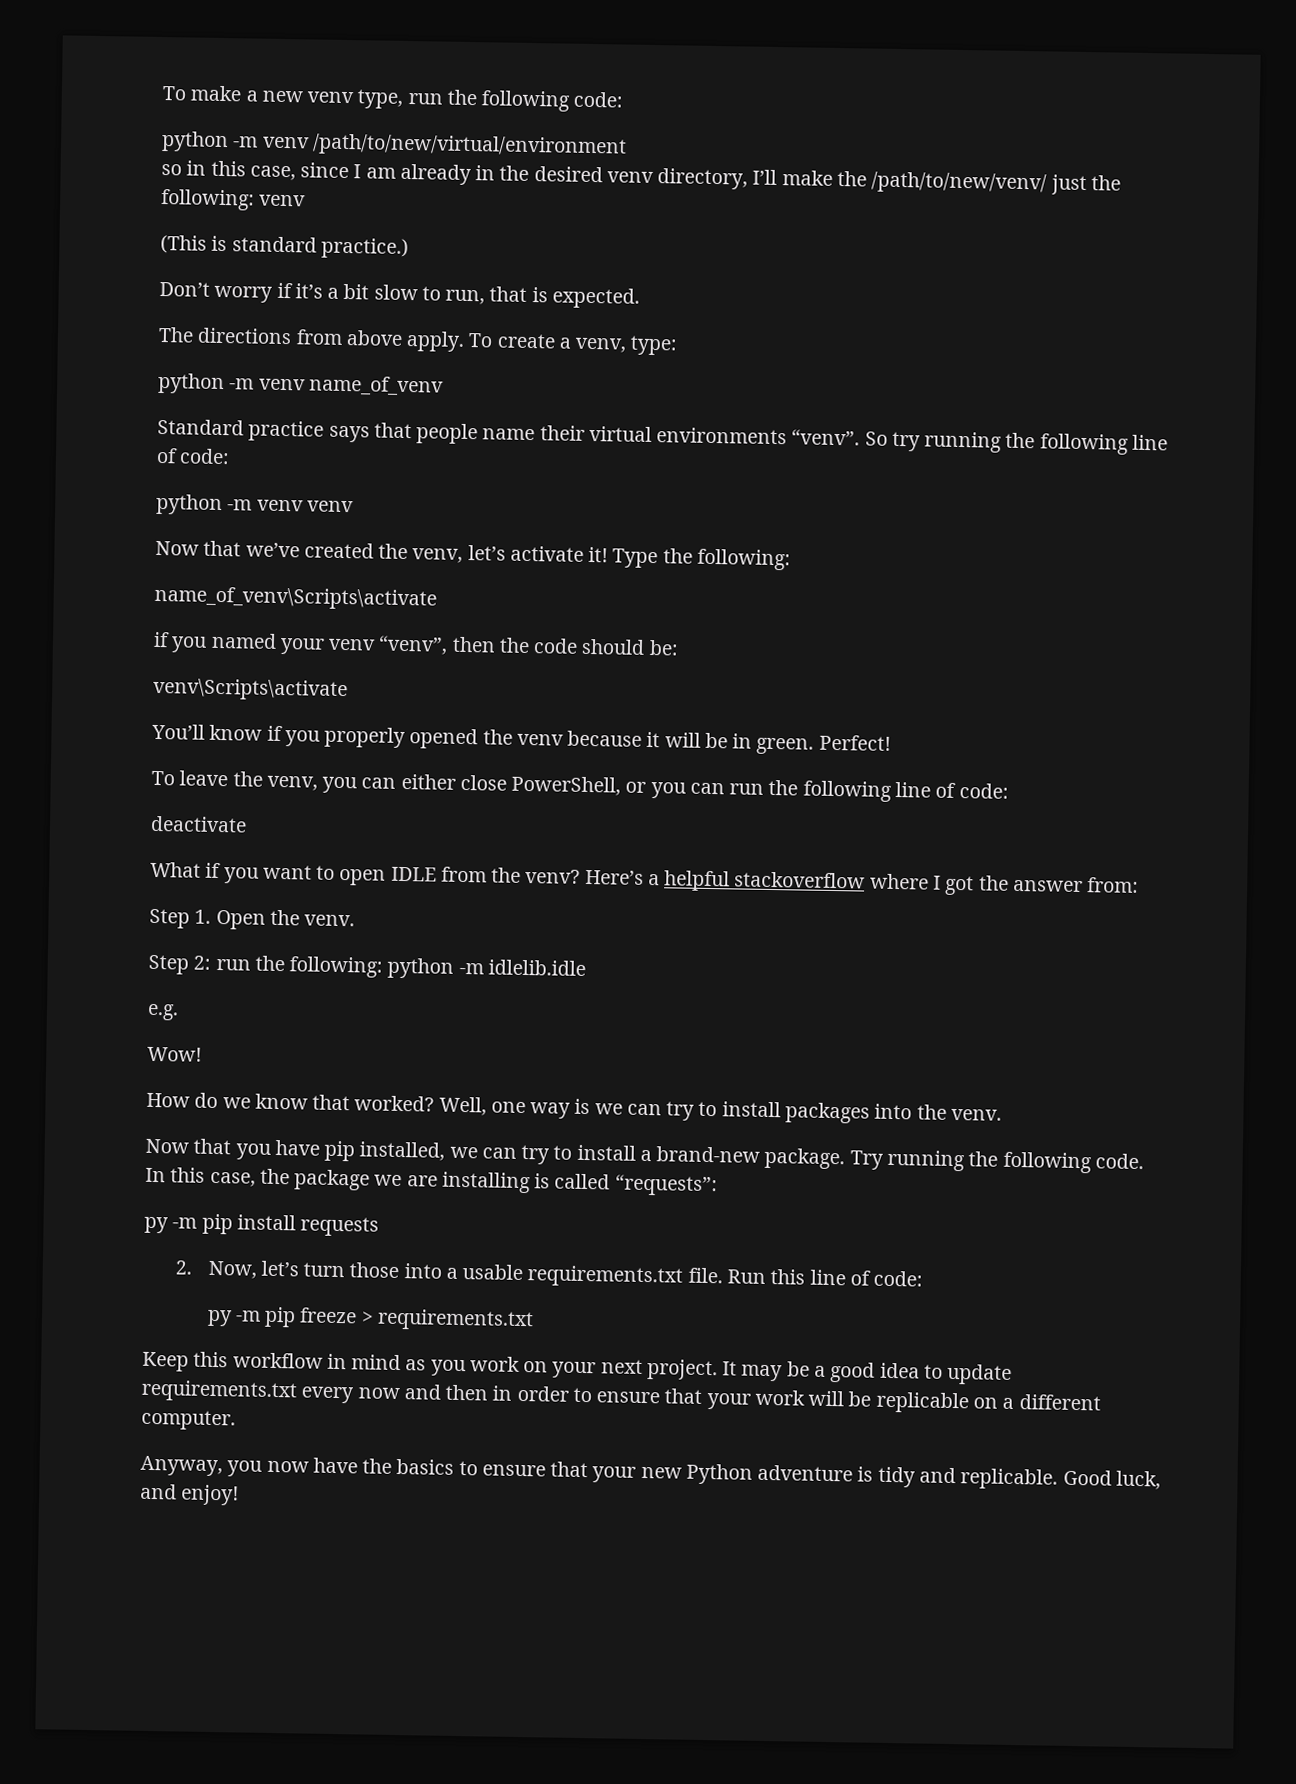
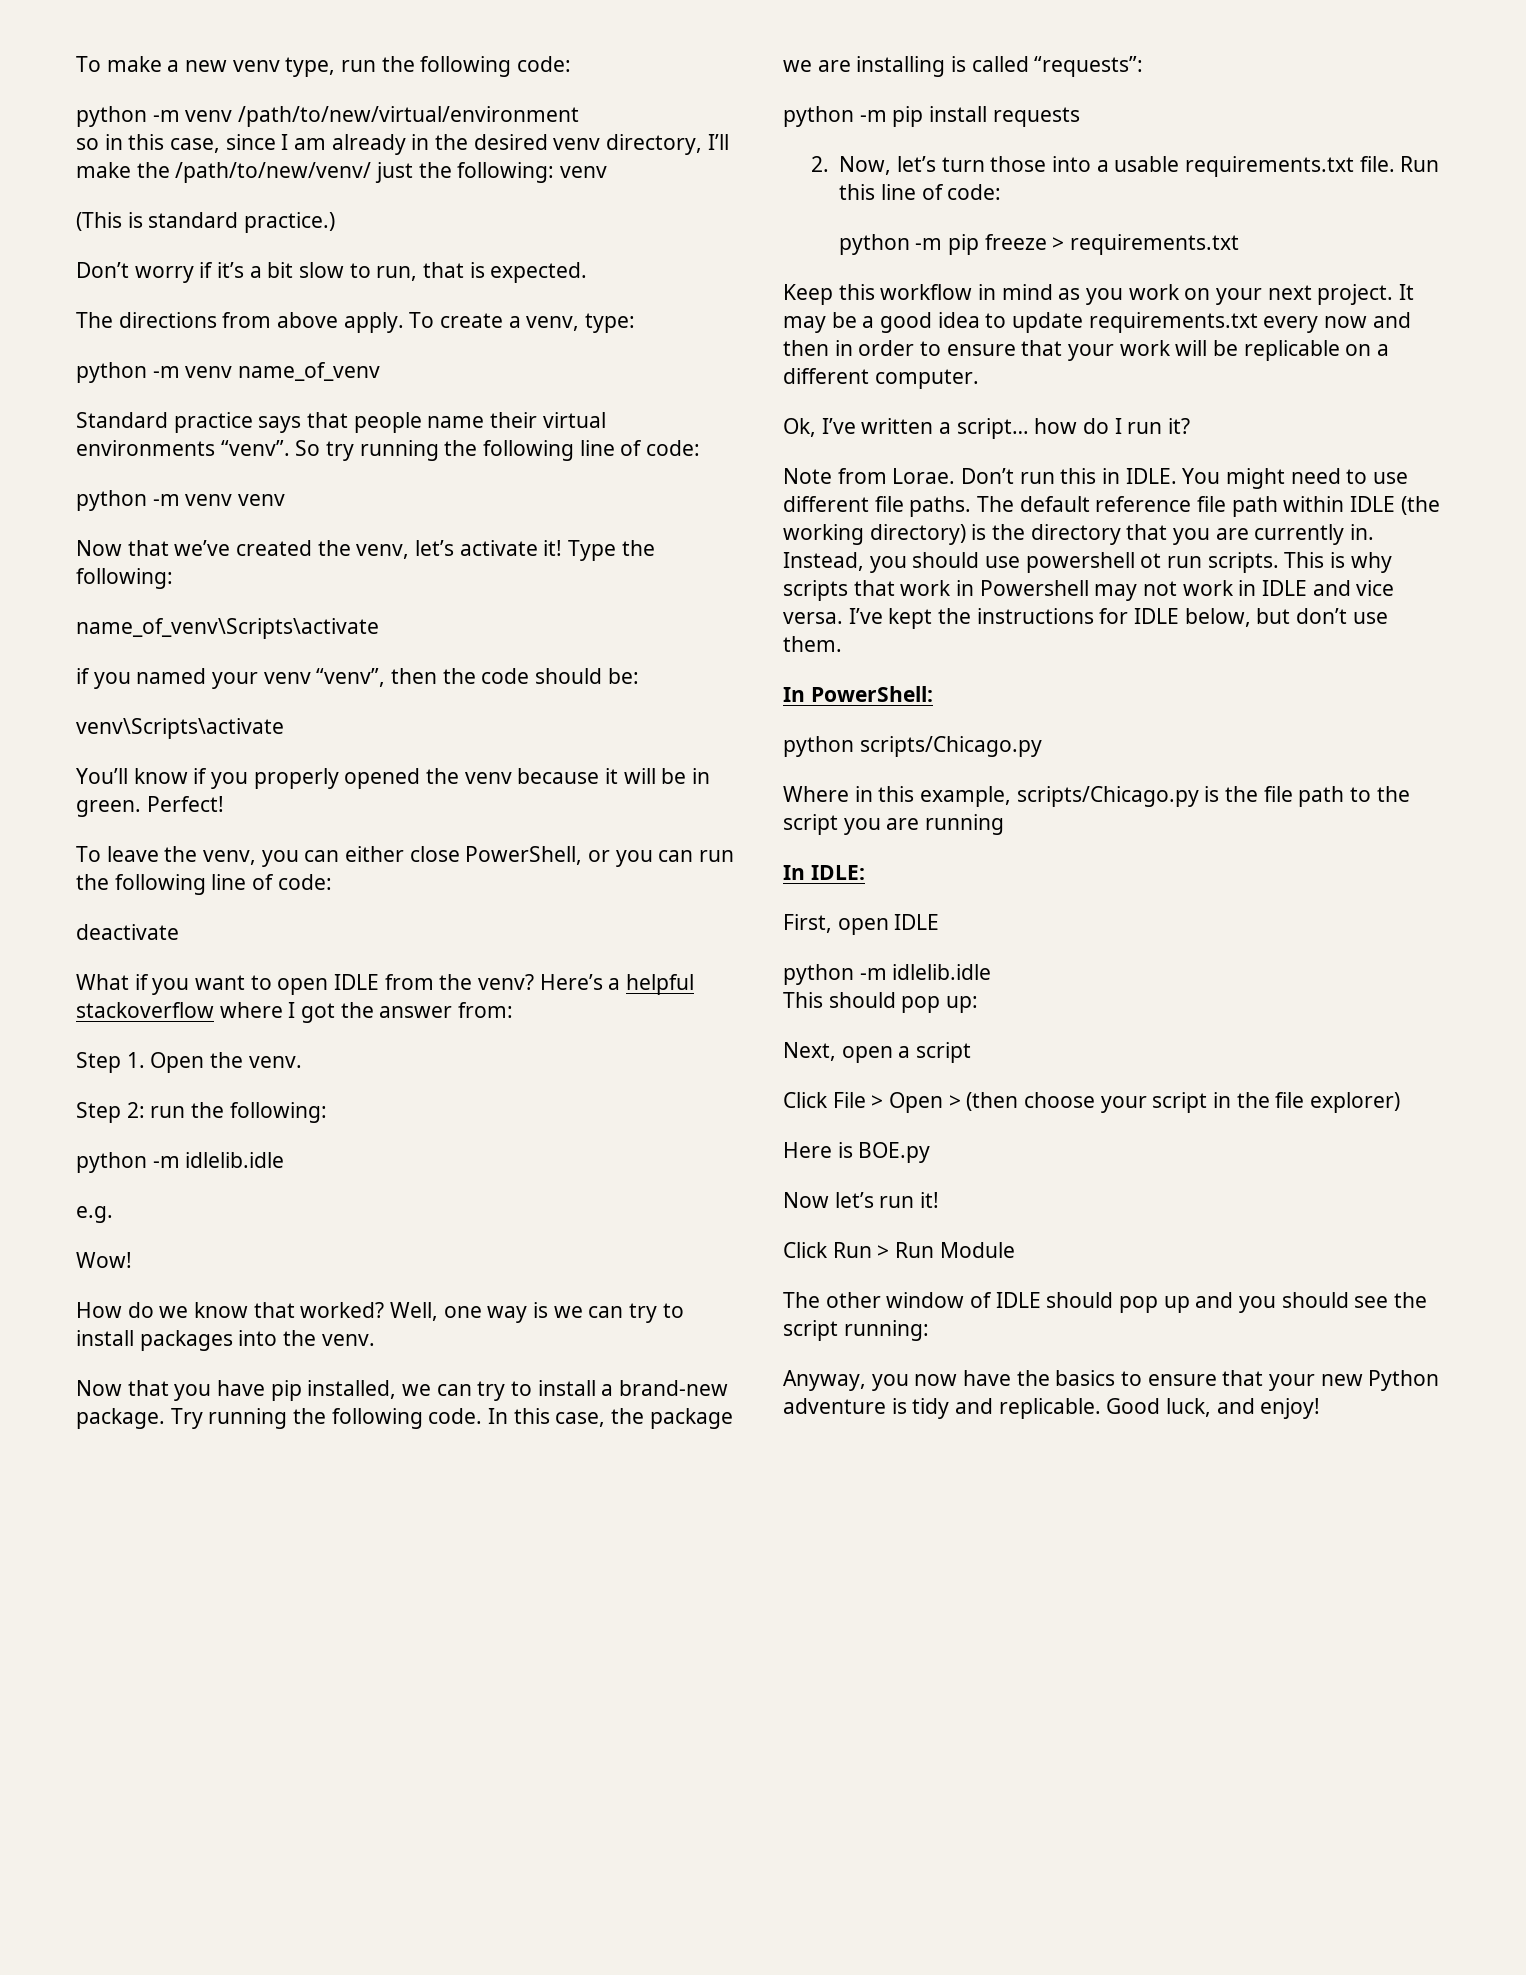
- Step 2: run the following: python -m idlelib.idle
+ Step 2: run the following:
+ python -m idlelib.idle
- py -m pip install requests
+ python -m pip install requests
- py -m pip freeze > requirements.txt
+ python -m pip freeze > requirements.txt
+ Ok, I’ve written a script… how do I run it?
+ Note from Lorae. Don’t run this in IDLE. You might need to use different file paths. The default reference file path within IDLE (the working directory) is the directory that you are currently in. Instead, you should use powershell ot run scripts. This is why scripts that work in Powershell may not work in IDLE and vice versa. I’ve kept the instructions for IDLE below, but don’t use them.
+ In PowerShell:
+ python scripts/Chicago.py
+ Where in this example, scripts/Chicago.py is the file path to the script you are running
+ In IDLE:
+ First, open IDLE
+ python -m idlelib.idle
+ This should pop up:
+ Next, open a script
+ Click File > Open > (then choose your script in the file explorer)
+ Here is BOE.py
+ Now let’s run it!
+ Click Run > Run Module
+ The other window of IDLE should pop up and you should see the script running:

